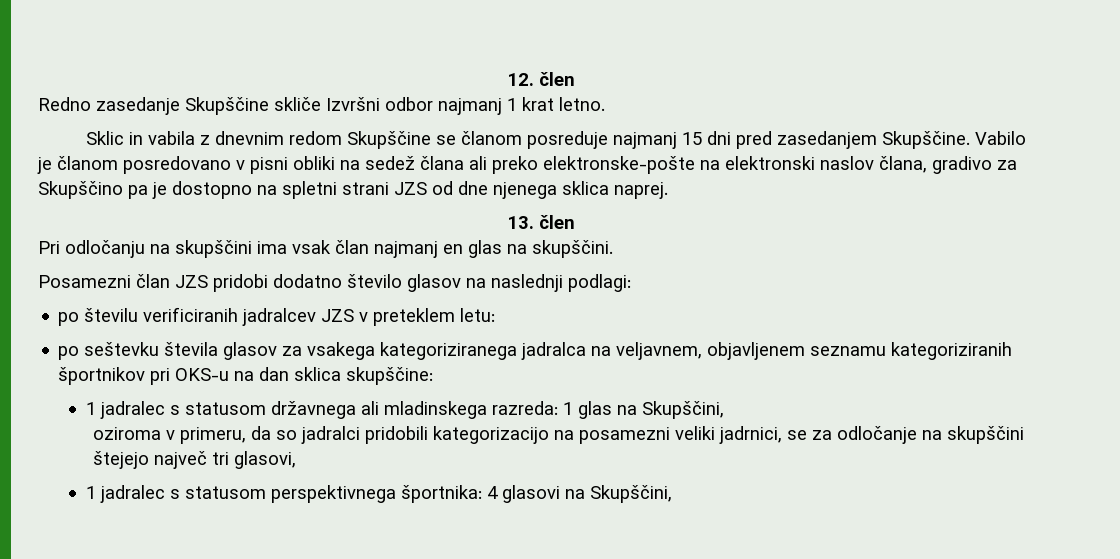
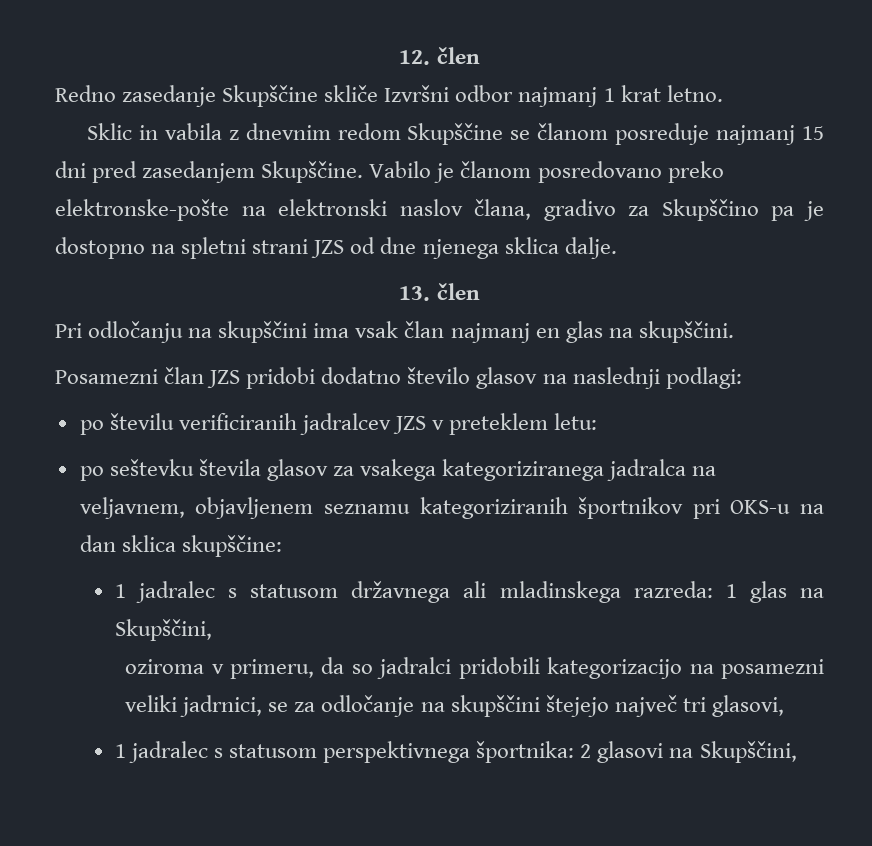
- Vabilo je članom posredovano v pisni obliki na sedež člana ali preko elektronske-pošte na elektronski naslov člana, gradivo za Skupščino pa je dostopno na spletni strani JZS od dne njenega sklica naprej.
+ Vabilo je članom posredovano preko elektronske-pošte na elektronski naslov člana, gradivo za Skupščino pa je dostopno na spletni strani JZS od dne njenega sklica dalje.
- 1 jadralec s statusom perspektivnega športnika: 4 glasovi na Skupščini,
+ 1 jadralec s statusom perspektivnega športnika: 2 glasovi na Skupščini,

